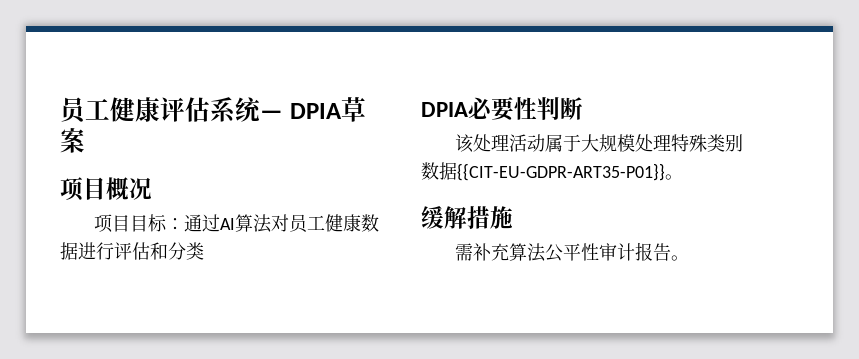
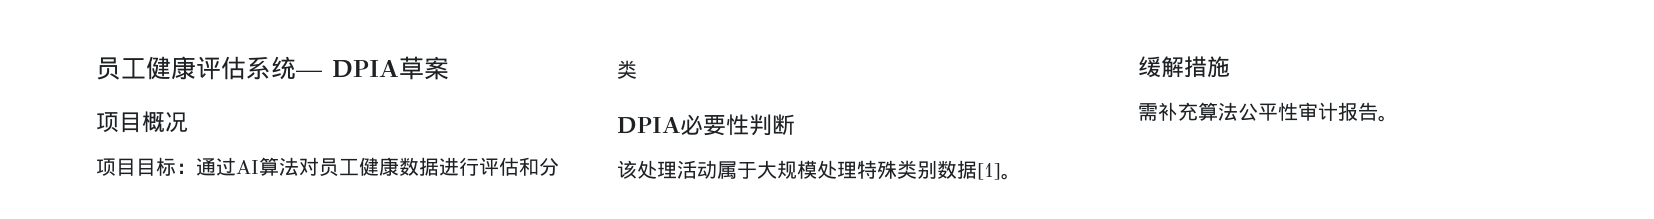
- 该处理活动属于大规模处理特殊类别数据{{CIT-EU-GDPR-ART35-P01}}。
+ 该处理活动属于大规模处理特殊类别数据[1]。

